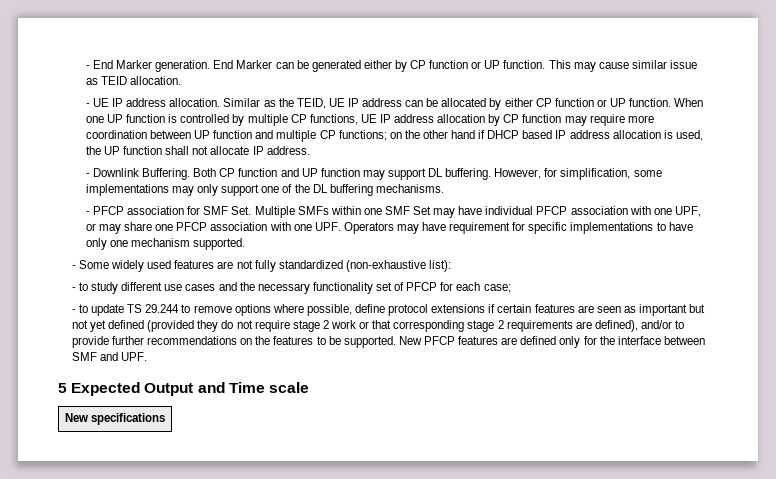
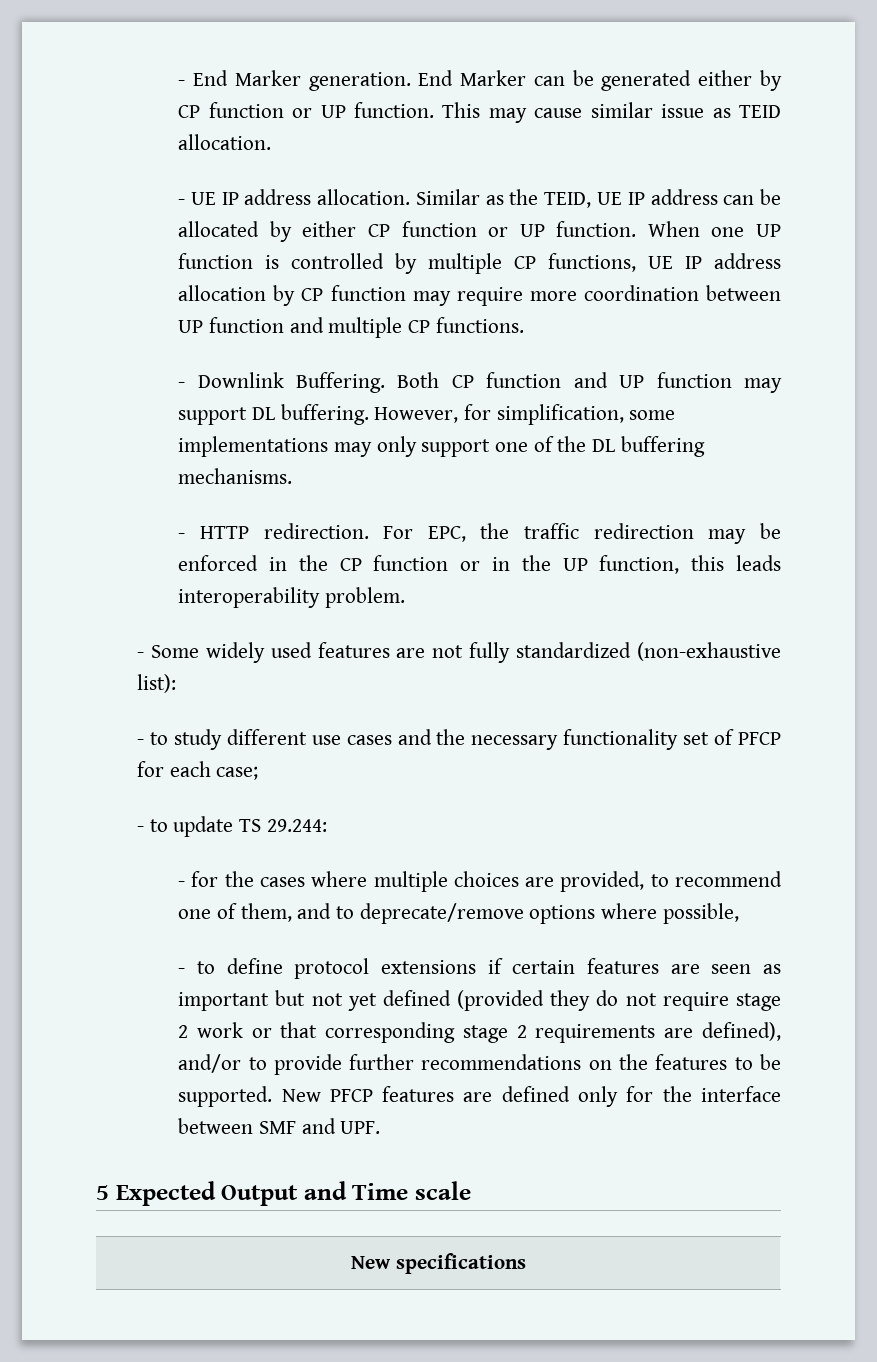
- When one UP function is controlled by multiple CP functions, UE IP address allocation by CP function may require more coordination between UP function and multiple CP functions; on the other hand if DHCP based IP address allocation is used, the UP function shall not allocate IP address.
+ When one UP function is controlled by multiple CP functions, UE IP address allocation by CP function may require more coordination between UP function and multiple CP functions.
- - PFCP association for SMF Set. Multiple SMFs within one SMF Set may have individual PFCP association with one UPF, or may share one PFCP association with one UPF. Operators may have requirement for specific implementations to have only one mechanism supported.
+ - HTTP redirection. For EPC, the traffic redirection may be enforced in the CP function or in the UP function, this leads interoperability problem.
- - to update TS 29.244 to remove options where possible, define protocol extensions if certain features are seen as important but not yet defined (provided they do not require stage 2 work or that corresponding stage 2 requirements are defined), and/or to provide further recommendations on the features to be supported.
+ - to update TS 29.244:
+ - for the cases where multiple choices are provided, to recommend one of them, and to deprecate/remove options where possible,
+ - to define protocol extensions if certain features are seen as important but not yet defined (provided they do not require stage 2 work or that corresponding stage 2 requirements are defined), and/or to provide further recommendations on the features to be supported.

